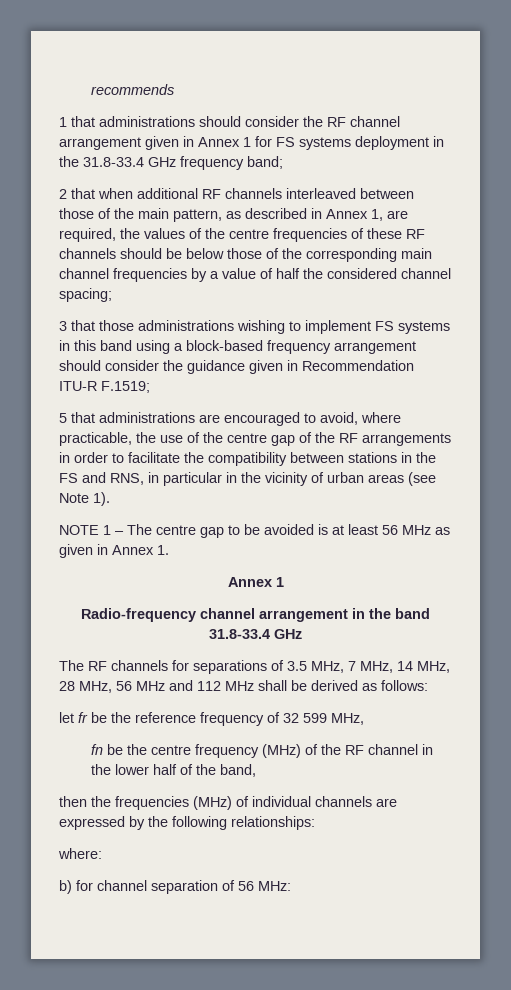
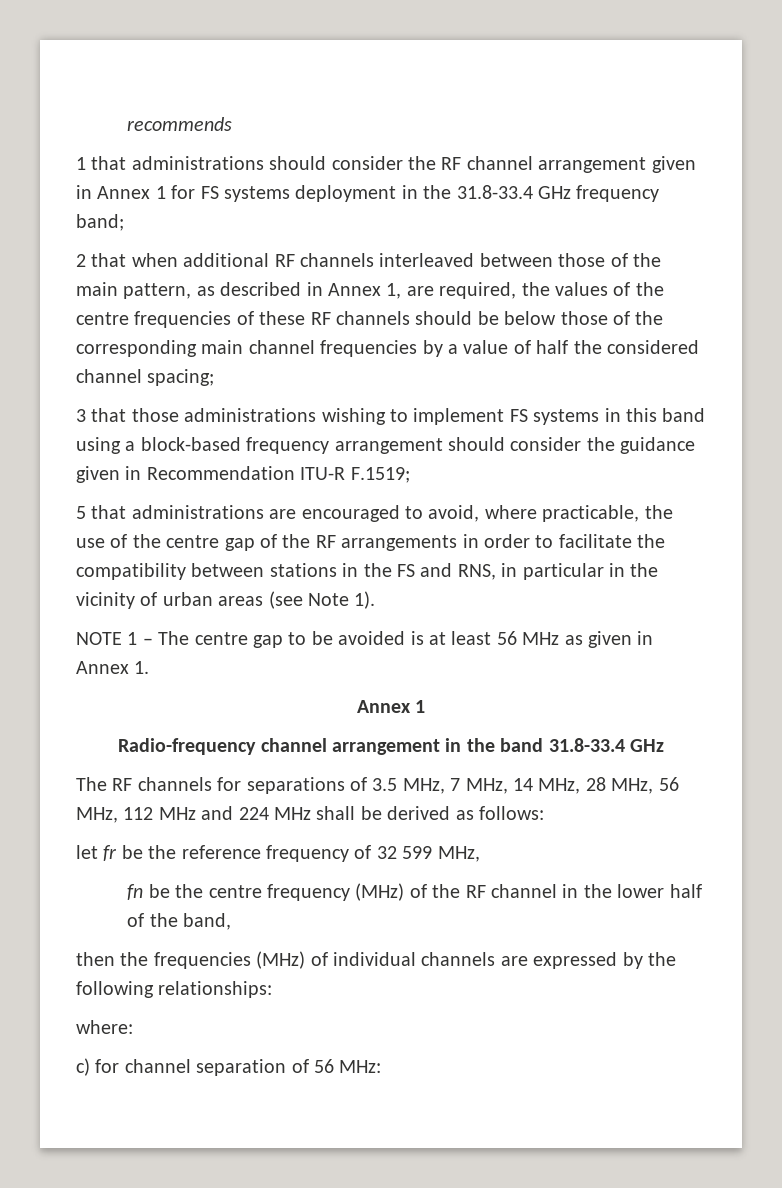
- The RF channels for separations of 3.5 MHz, 7 MHz, 14 MHz, 28 MHz, 56 MHz and 112 MHz shall be derived as follows:
+ The RF channels for separations of 3.5 MHz, 7 MHz, 14 MHz, 28 MHz, 56 MHz, 112 MHz and 224 MHz shall be derived as follows:
- b) for channel separation of 56 MHz:
+ c) for channel separation of 56 MHz:

